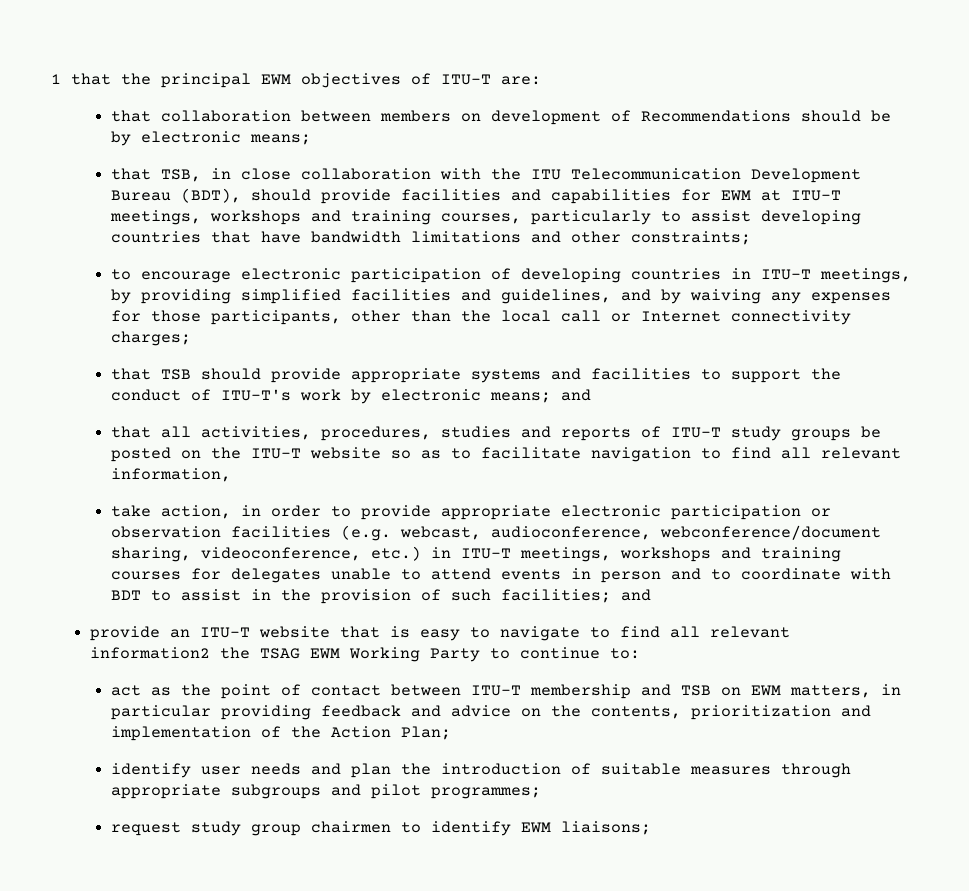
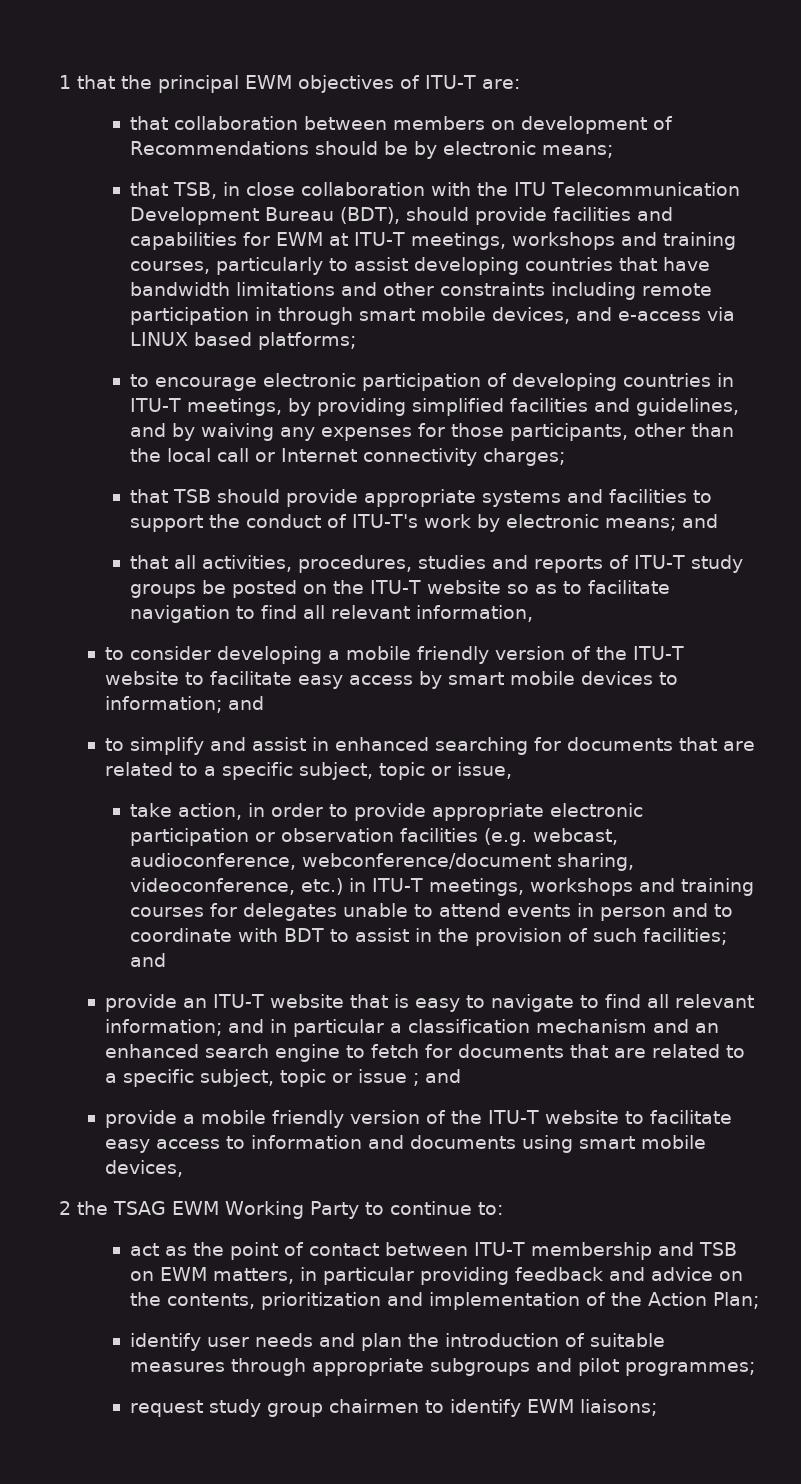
- that TSB, in close collaboration with the ITU Telecommunication Development Bureau (BDT), should provide facilities and capabilities for EWM at ITU-T meetings, workshops and training courses, particularly to assist developing countries that have bandwidth limitations and other constraints;
+ that TSB, in close collaboration with the ITU Telecommunication Development Bureau (BDT), should provide facilities and capabilities for EWM at ITU-T meetings, workshops and training courses, particularly to assist developing countries that have bandwidth limitations and other constraints including remote participation in through smart mobile devices, and e-access via LINUX based platforms;
+ to consider developing a mobile friendly version of the ITU-T website to facilitate easy access by smart mobile devices to information; and
+ to simplify and assist in enhanced searching for documents that are related to a specific subject, topic or issue,
- provide an ITU-T website that is easy to navigate to find all relevant information2 the TSAG EWM Working Party to continue to:
+ provide an ITU-T website that is easy to navigate to find all relevant information; and in particular a classification mechanism and an enhanced search engine to fetch for documents that are related to a specific subject, topic or issue ; and
+ provide a mobile friendly version of the ITU-T website to facilitate easy access to information and documents using smart mobile devices,
+ 2 the TSAG EWM Working Party to continue to:

